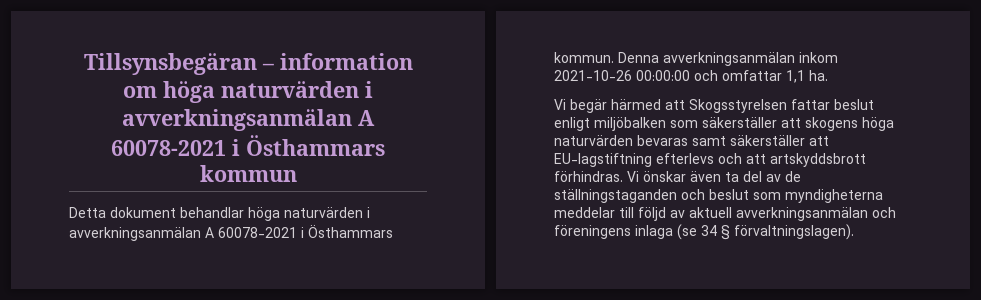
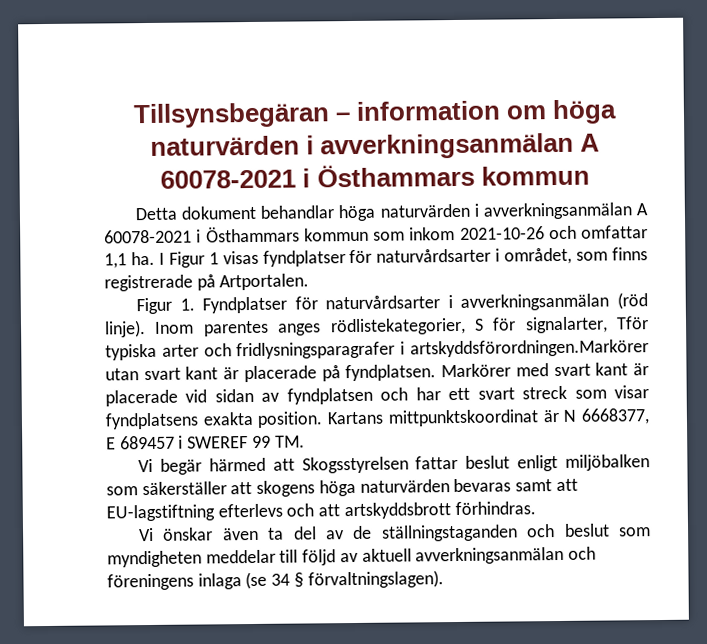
- Detta dokument behandlar höga naturvärden i avverkningsanmälan A 60078-2021 i Östhammars kommun. Denna avverkningsanmälan inkom 2021-10-26 00:00:00 och omfattar 1,1 ha.
+ Detta dokument behandlar höga naturvärden i avverkningsanmälan A 60078-2021 i Östhammars kommun som inkom 2021-10-26 och omfattar 1,1 ha. I Figur 1 visas fyndplatser för naturvårdsarter i området, som finns registrerade på Artportalen.
+ Figur 1. Fyndplatser för naturvårdsarter i avverkningsanmälan (röd linje). Inom parentes anges rödlistekategorier, S för signalarter, Tför typiska arter och fridlysningsparagrafer i artskyddsförordningen.Markörer utan svart kant är placerade på fyndplatsen. Markörer med svart kant är placerade vid sidan av fyndplatsen och har ett svart streck som visar fyndplatsens exakta position. Kartans mittpunktskoordinat är N 6668377, E 689457 i SWEREF 99 TM.
- Vi begär härmed att Skogsstyrelsen fattar beslut enligt miljöbalken som säkerställer att skogens höga naturvärden bevaras samt säkerställer att EU-lagstiftning efterlevs och att artskyddsbrott förhindras. Vi önskar även ta del av de ställningstaganden och beslut som myndigheterna meddelar till följd av aktuell avverkningsanmälan och föreningens inlaga (se 34 § förvaltningslagen).
+ Vi begär härmed att Skogsstyrelsen fattar beslut enligt miljöbalken som säkerställer att skogens höga naturvärden bevaras samt att EU-lagstiftning efterlevs och att artskyddsbrott förhindras.
+ Vi önskar även ta del av de ställningstaganden och beslut som myndigheten meddelar till följd av aktuell avverkningsanmälan och föreningens inlaga (se 34 § förvaltningslagen).

